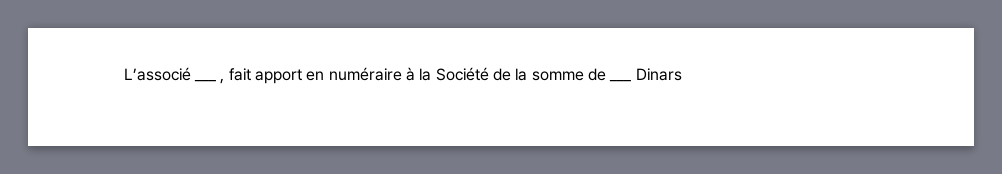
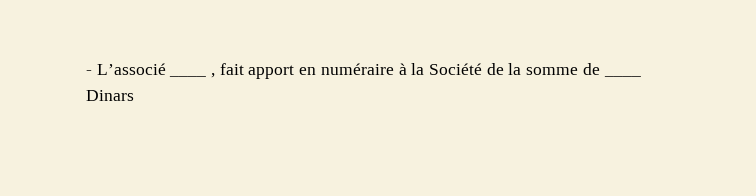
- L’associé ___ , fait apport en numéraire à la Société de la somme de ___ Dinars
+ - L’associé ____ , fait apport en numéraire à la Société de la somme de ____ Dinars

